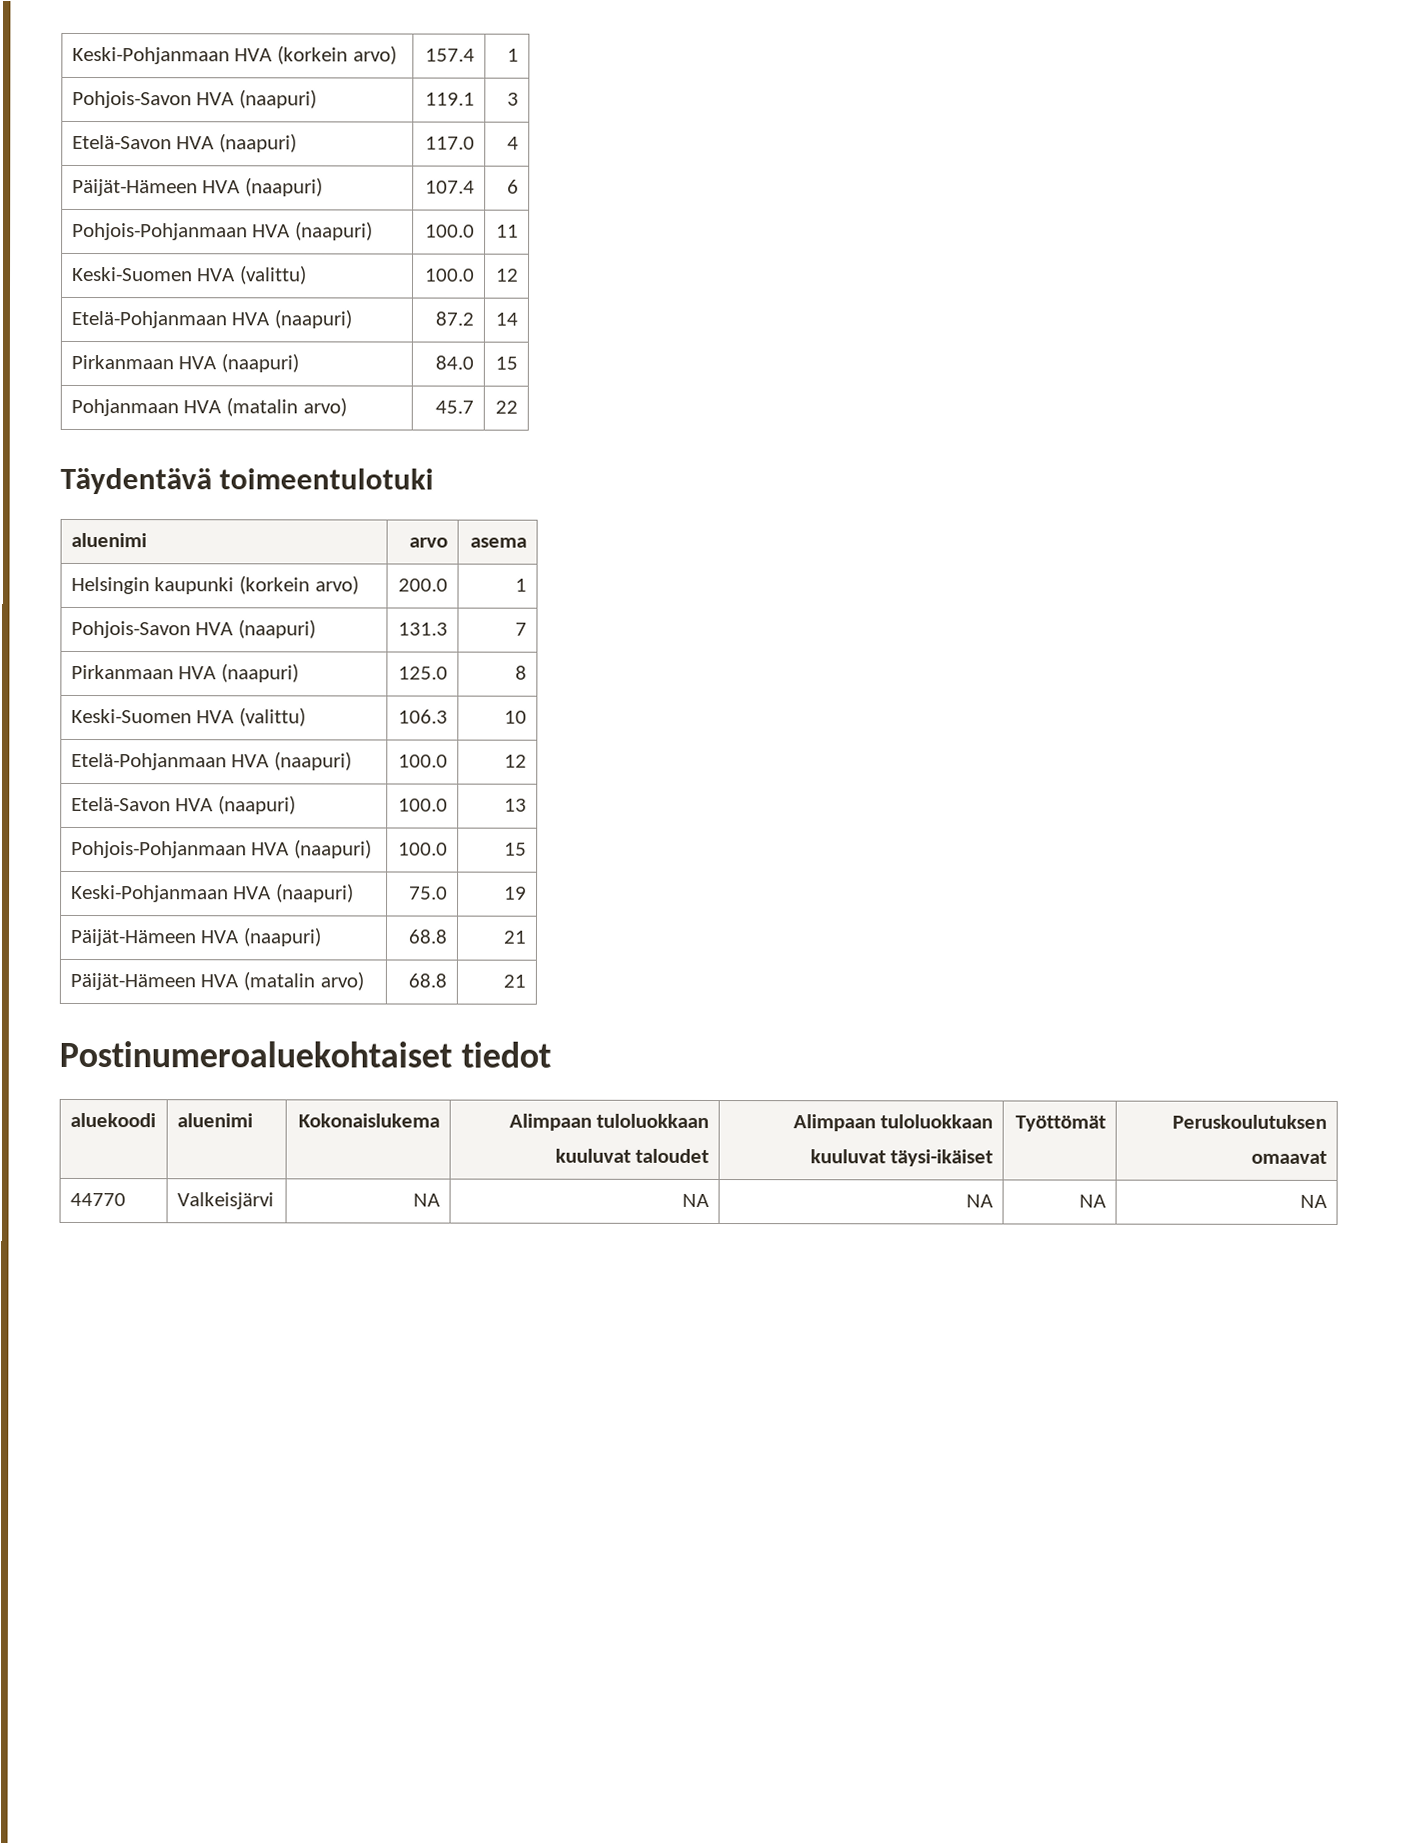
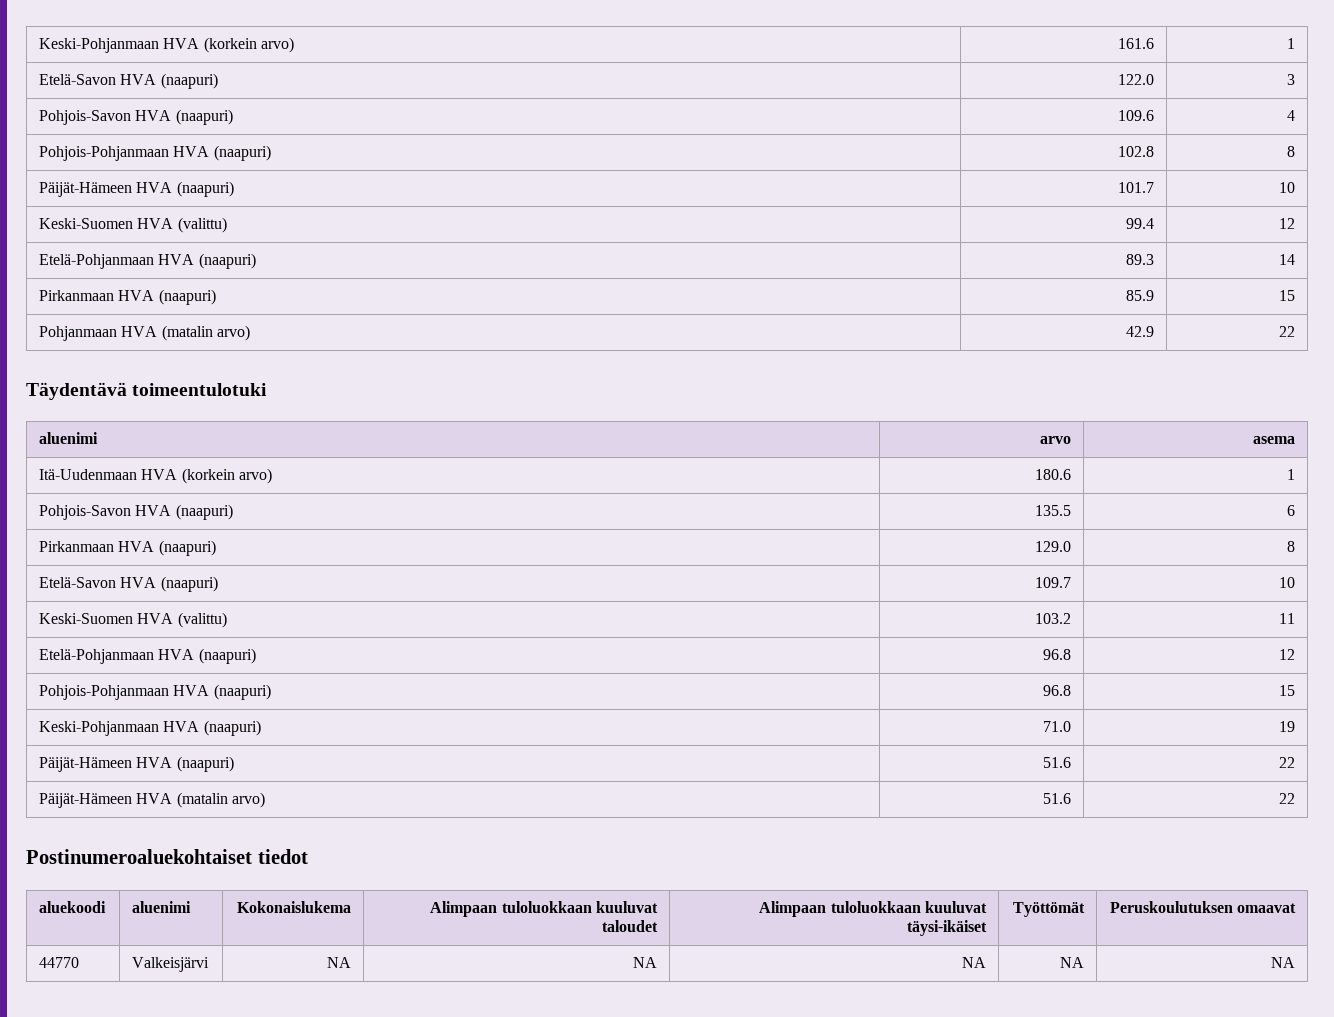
- Keski-Pohjanmaan HVA (korkein arvo) | 157.4 | 1
- Pohjois-Savon HVA (naapuri) | 119.1 | 3
- Etelä-Savon HVA (naapuri) | 117.0 | 4
- Päijät-Hämeen HVA (naapuri) | 107.4 | 6
- Pohjois-Pohjanmaan HVA (naapuri) | 100.0 | 11
- Keski-Suomen HVA (valittu) | 100.0 | 12
+ Keski-Pohjanmaan HVA (korkein arvo) | 161.6 | 1
+ Etelä-Savon HVA (naapuri) | 122.0 | 3
+ Pohjois-Savon HVA (naapuri) | 109.6 | 4
+ Pohjois-Pohjanmaan HVA (naapuri) | 102.8 | 8
+ Päijät-Hämeen HVA (naapuri) | 101.7 | 10
+ Keski-Suomen HVA (valittu) | 99.4 | 12
- Etelä-Pohjanmaan HVA (naapuri) | 87.2 | 14
+ Etelä-Pohjanmaan HVA (naapuri) | 89.3 | 14
- Pirkanmaan HVA (naapuri) | 84.0 | 15
+ Pirkanmaan HVA (naapuri) | 85.9 | 15
- Pohjanmaan HVA (matalin arvo) | 45.7 | 22
+ Pohjanmaan HVA (matalin arvo) | 42.9 | 22
- Helsingin kaupunki (korkein arvo) | 200.0 | 1
- Pohjois-Savon HVA (naapuri) | 131.3 | 7
- Pirkanmaan HVA (naapuri) | 125.0 | 8
- Keski-Suomen HVA (valittu) | 106.3 | 10
- Etelä-Pohjanmaan HVA (naapuri) | 100.0 | 12
- Etelä-Savon HVA (naapuri) | 100.0 | 13
- Pohjois-Pohjanmaan HVA (naapuri) | 100.0 | 15
+ Itä-Uudenmaan HVA (korkein arvo) | 180.6 | 1
+ Pohjois-Savon HVA (naapuri) | 135.5 | 6
+ Pirkanmaan HVA (naapuri) | 129.0 | 8
+ Etelä-Savon HVA (naapuri) | 109.7 | 10
+ Keski-Suomen HVA (valittu) | 103.2 | 11
+ Etelä-Pohjanmaan HVA (naapuri) | 96.8 | 12
+ Pohjois-Pohjanmaan HVA (naapuri) | 96.8 | 15
- Keski-Pohjanmaan HVA (naapuri) | 75.0 | 19
+ Keski-Pohjanmaan HVA (naapuri) | 71.0 | 19
- Päijät-Hämeen HVA (naapuri) | 68.8 | 21
+ Päijät-Hämeen HVA (naapuri) | 51.6 | 22
- Päijät-Hämeen HVA (matalin arvo) | 68.8 | 21
+ Päijät-Hämeen HVA (matalin arvo) | 51.6 | 22

